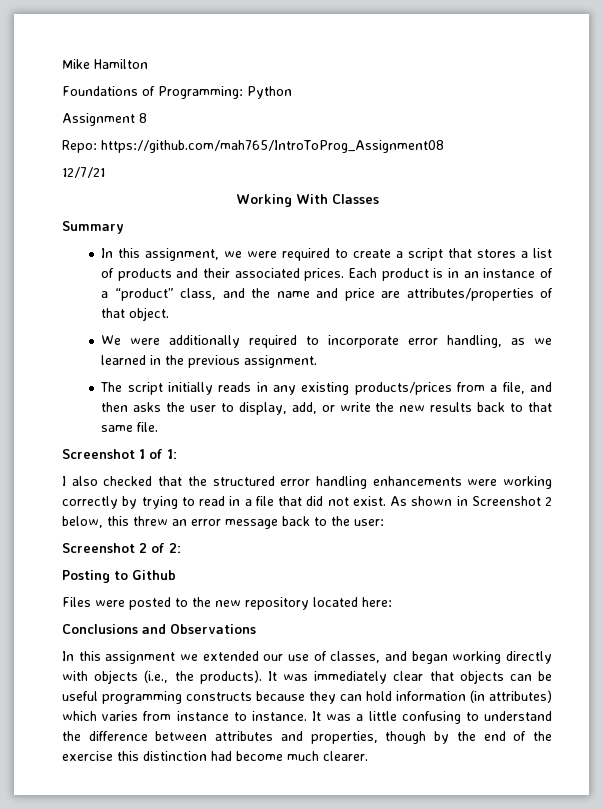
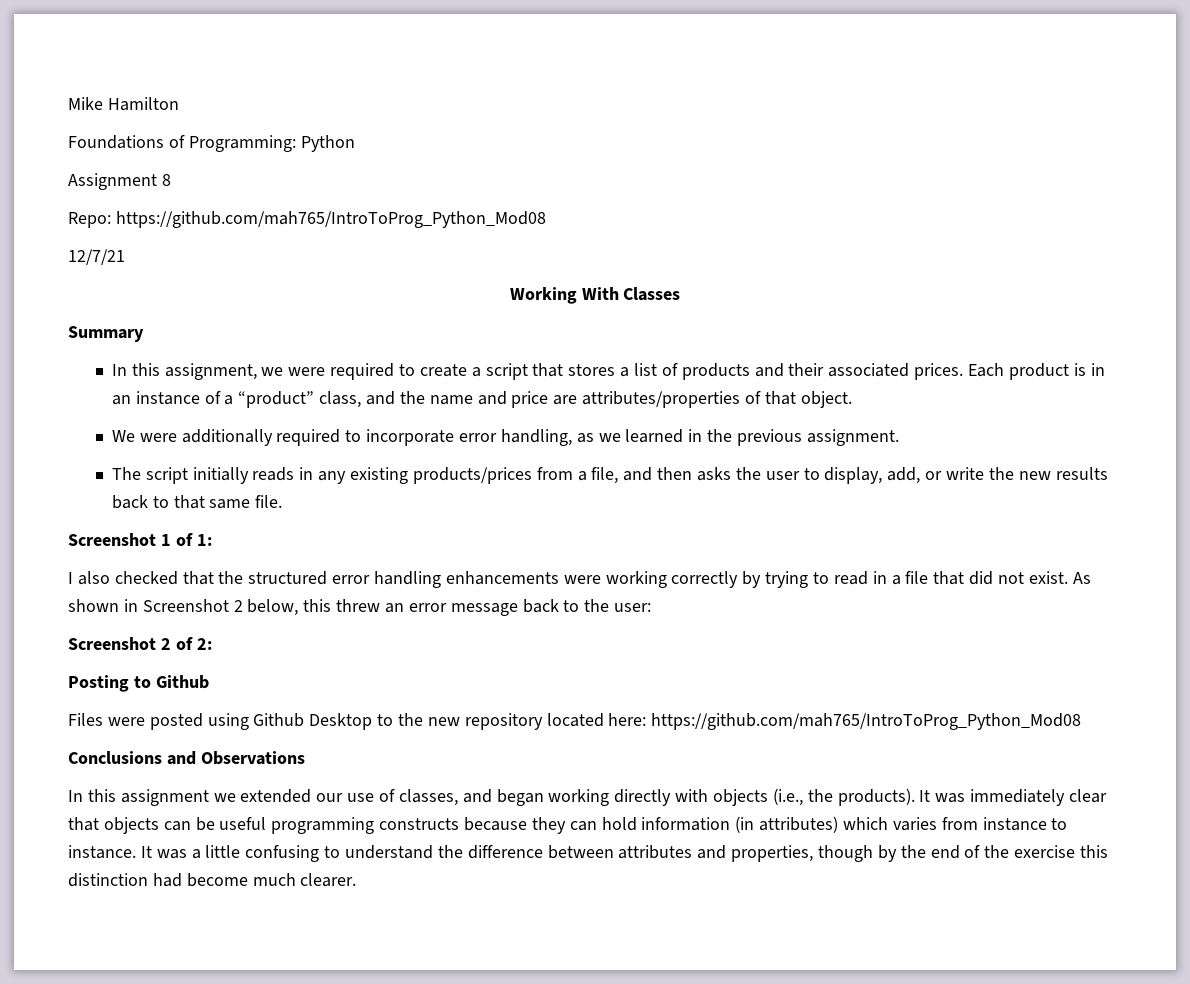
- Repo: https://github.com/mah765/IntroToProg_Assignment08
+ Repo: https://github.com/mah765/IntroToProg_Python_Mod08
- Files were posted to the new repository located here:
+ Files were posted using Github Desktop to the new repository located here: https://github.com/mah765/IntroToProg_Python_Mod08

